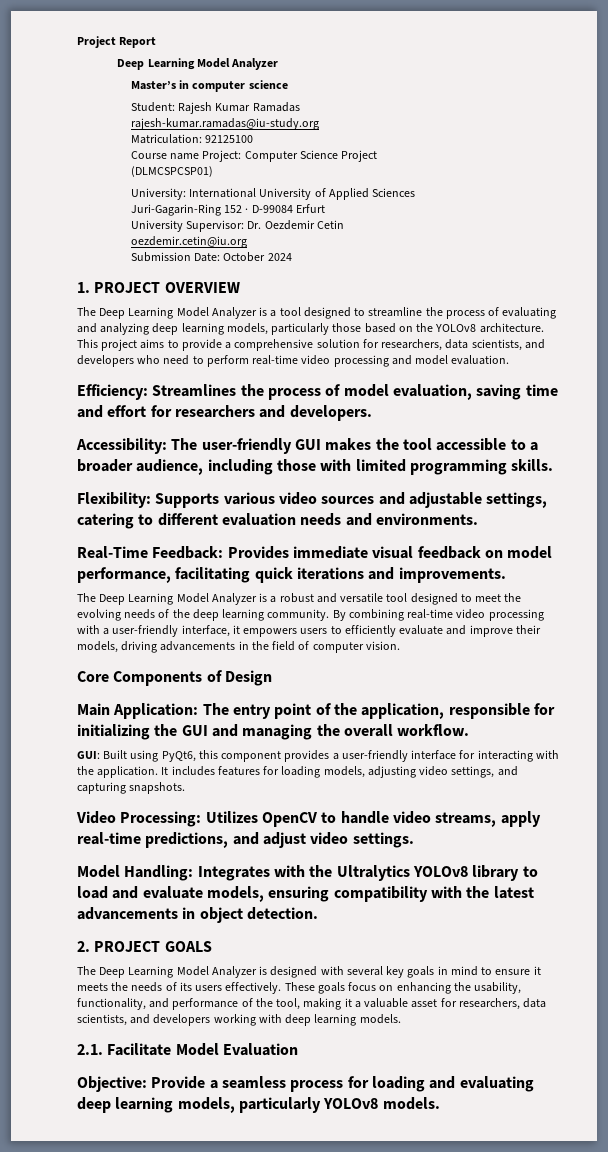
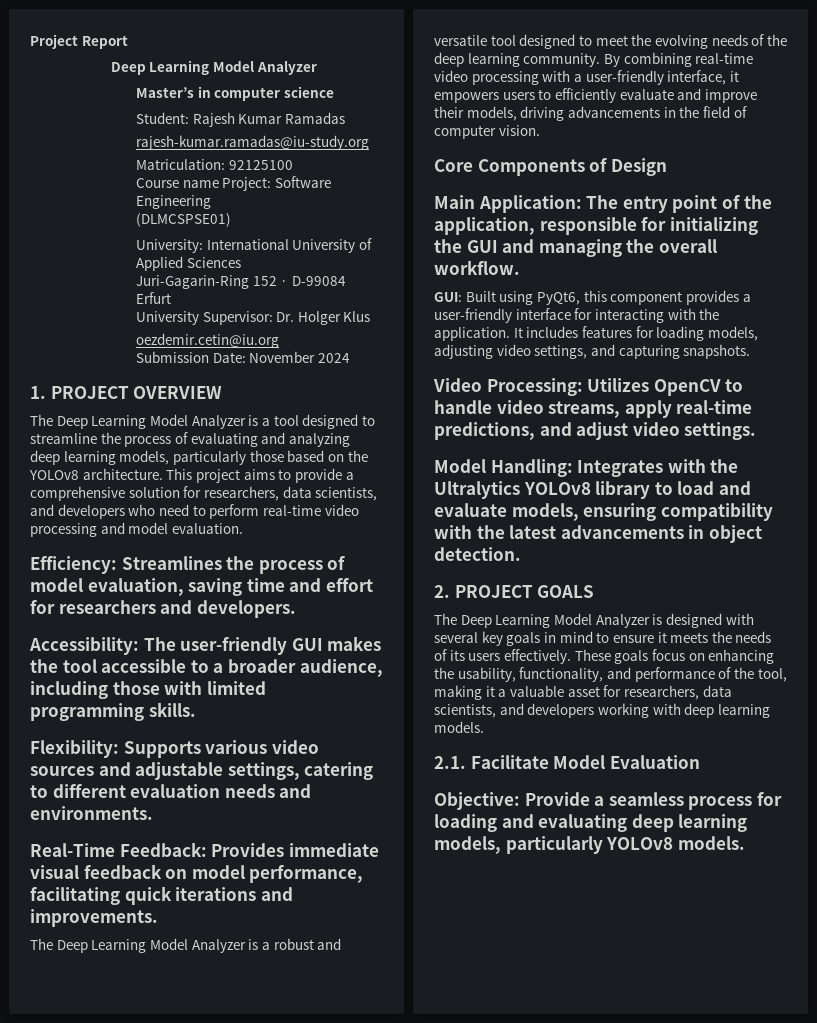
- Course name Project: Computer Science Project
- (DLMCSPCSP01)
+ Course name Project: Software Engineering
+ (DLMCSPSE01)
- University Supervisor: Dr. Oezdemir Cetin
+ University Supervisor: Dr. Holger Klus
- Submission Date: October 2024
+ Submission Date: November 2024

